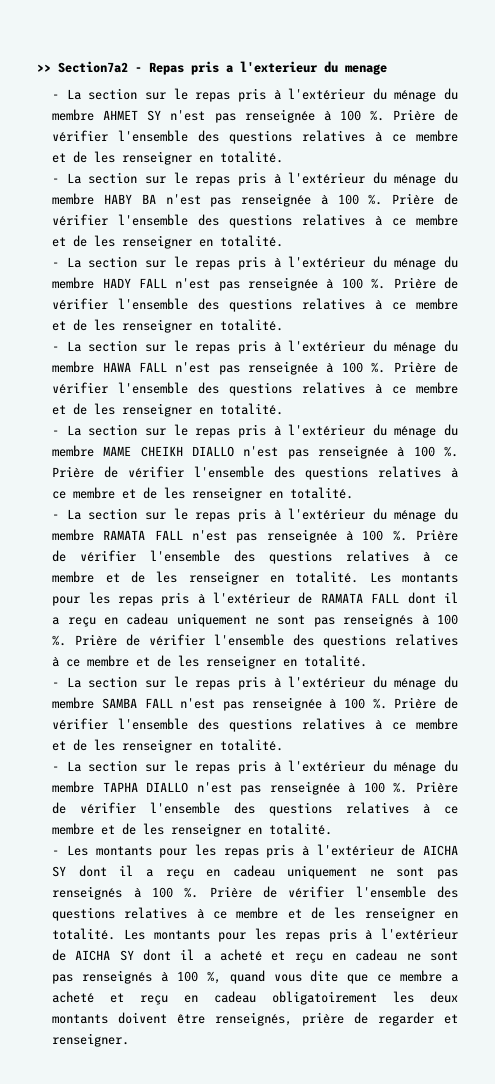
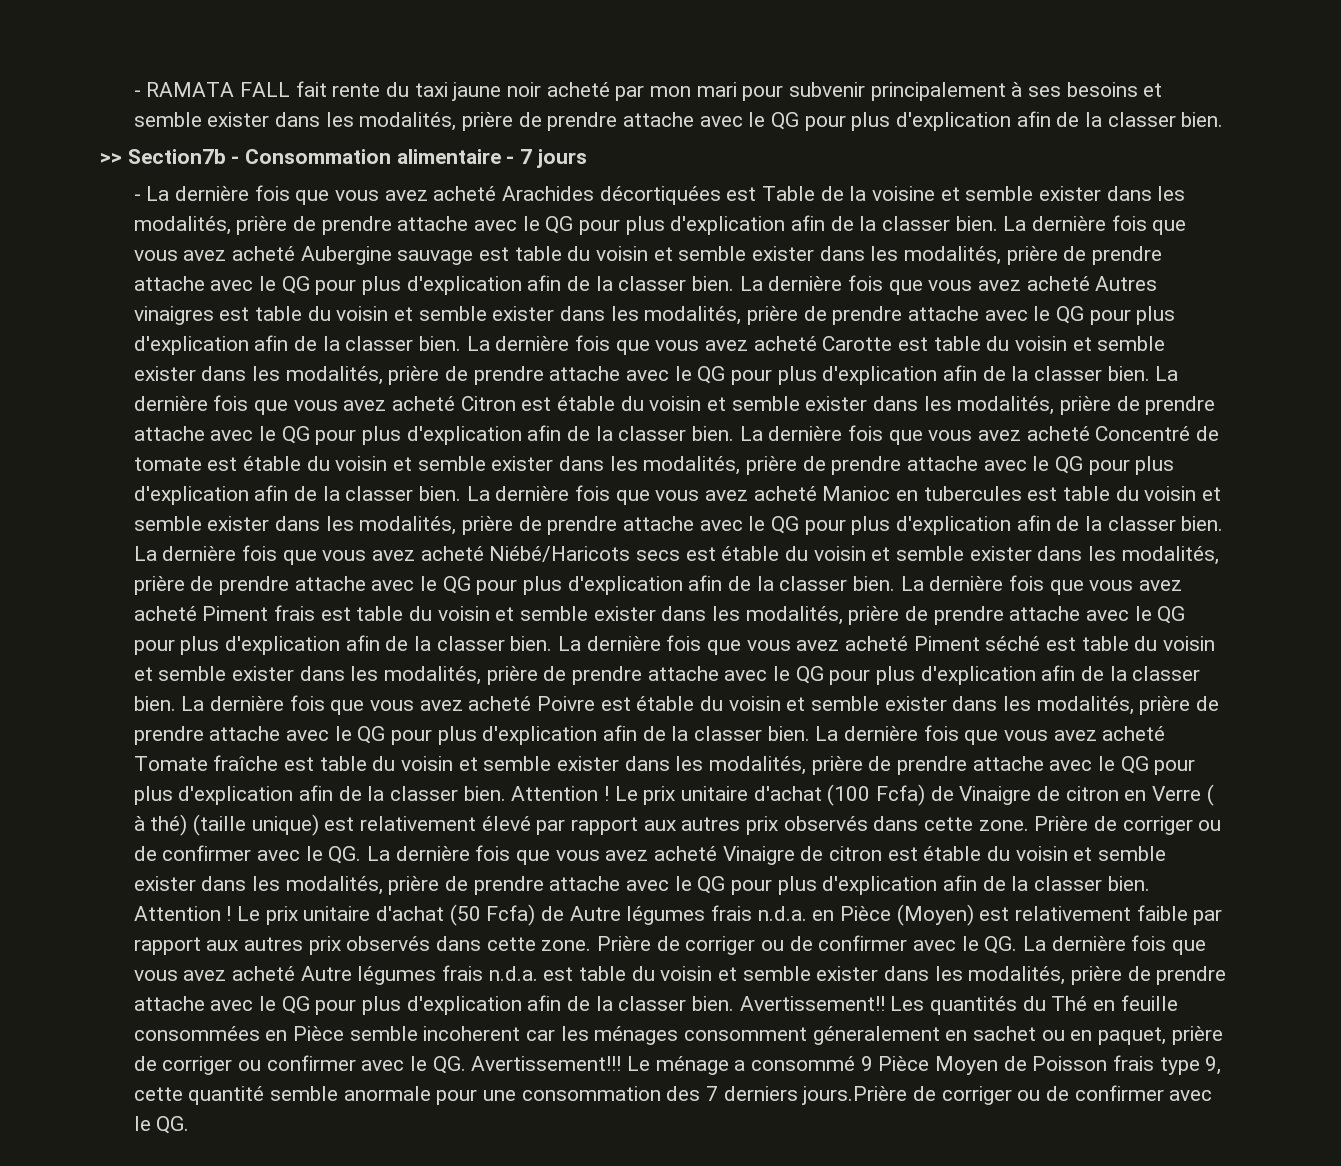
- >> Section7a2 - Repas pris a l'exterieur du menage
- - La section sur le repas pris à l'extérieur du ménage du membre AHMET SY n'est pas renseignée à 100 %. Prière de vérifier l'ensemble des questions relatives à ce membre et de les renseigner en totalité.
- - La section sur le repas pris à l'extérieur du ménage du membre HABY BA n'est pas renseignée à 100 %. Prière de vérifier l'ensemble des questions relatives à ce membre et de les renseigner en totalité.
- - La section sur le repas pris à l'extérieur du ménage du membre HADY FALL n'est pas renseignée à 100 %. Prière de vérifier l'ensemble des questions relatives à ce membre et de les renseigner en totalité.
- - La section sur le repas pris à l'extérieur du ménage du membre HAWA FALL n'est pas renseignée à 100 %. Prière de vérifier l'ensemble des questions relatives à ce membre et de les renseigner en totalité.
- - La section sur le repas pris à l'extérieur du ménage du membre MAME CHEIKH DIALLO n'est pas renseignée à 100 %. Prière de vérifier l'ensemble des questions relatives à ce membre et de les renseigner en totalité.
- - La section sur le repas pris à l'extérieur du ménage du membre RAMATA FALL n'est pas renseignée à 100 %. Prière de vérifier l'ensemble des questions relatives à ce membre et de les renseigner en totalité. Les montants pour les repas pris à l'extérieur de RAMATA FALL dont il a reçu en cadeau uniquement ne sont pas renseignés à 100 %. Prière de vérifier l'ensemble des questions relatives à ce membre et de les renseigner en totalité.
- - La section sur le repas pris à l'extérieur du ménage du membre SAMBA FALL n'est pas renseignée à 100 %. Prière de vérifier l'ensemble des questions relatives à ce membre et de les renseigner en totalité.
- - La section sur le repas pris à l'extérieur du ménage du membre TAPHA DIALLO n'est pas renseignée à 100 %. Prière de vérifier l'ensemble des questions relatives à ce membre et de les renseigner en totalité.
- - Les montants pour les repas pris à l'extérieur de AICHA SY dont il a reçu en cadeau uniquement ne sont pas renseignés à 100 %. Prière de vérifier l'ensemble des questions relatives à ce membre et de les renseigner en totalité. Les montants pour les repas pris à l'extérieur de AICHA SY dont il a acheté et reçu en cadeau ne sont pas renseignés à 100 %, quand vous dite que ce membre a acheté et reçu en cadeau obligatoirement les deux montants doivent être renseignés, prière de regarder et renseigner.
+ - RAMATA FALL fait rente du taxi jaune noir acheté par mon mari pour subvenir principalement à ses besoins et semble exister dans les modalités, prière de prendre attache avec le QG pour plus d'explication afin de la classer bien.
+ >> Section7b - Consommation alimentaire - 7 jours
+ - La dernière fois que vous avez acheté Arachides décortiquées est Table de la voisine et semble exister dans les modalités, prière de prendre attache avec le QG pour plus d'explication afin de la classer bien. La dernière fois que vous avez acheté Aubergine sauvage est table du voisin et semble exister dans les modalités, prière de prendre attache avec le QG pour plus d'explication afin de la classer bien. La dernière fois que vous avez acheté Autres vinaigres est table du voisin et semble exister dans les modalités, prière de prendre attache avec le QG pour plus d'explication afin de la classer bien. La dernière fois que vous avez acheté Carotte est table du voisin et semble exister dans les modalités, prière de prendre attache avec le QG pour plus d'explication afin de la classer bien. La dernière fois que vous avez acheté Citron est étable du voisin et semble exister dans les modalités, prière de prendre attache avec le QG pour plus d'explication afin de la classer bien. La dernière fois que vous avez acheté Concentré de tomate est étable du voisin et semble exister dans les modalités, prière de prendre attache avec le QG pour plus d'explication afin de la classer bien. La dernière fois que vous avez acheté Manioc en tubercules est table du voisin et semble exister dans les modalités, prière de prendre attache avec le QG pour plus d'explication afin de la classer bien. La dernière fois que vous avez acheté Niébé/Haricots secs est étable du voisin et semble exister dans les modalités, prière de prendre attache avec le QG pour plus d'explication afin de la classer bien. La dernière fois que vous avez acheté Piment frais est table du voisin et semble exister dans les modalités, prière de prendre attache avec le QG pour plus d'explication afin de la classer bien. La dernière fois que vous avez acheté Piment séché est table du voisin et semble exister dans les modalités, prière de prendre attache avec le QG pour plus d'explication afin de la classer bien. La dernière fois que vous avez acheté Poivre est étable du voisin et semble exister dans les modalités, prière de prendre attache avec le QG pour plus d'explication afin de la classer bien. La dernière fois que vous avez acheté Tomate fraîche est table du voisin et semble exister dans les modalités, prière de prendre attache avec le QG pour plus d'explication afin de la classer bien. Attention ! Le prix unitaire d'achat (100 Fcfa) de Vinaigre de citron en Verre ( à thé) (taille unique) est relativement élevé par rapport aux autres prix observés dans cette zone. Prière de corriger ou de confirmer avec le QG. La dernière fois que vous avez acheté Vinaigre de citron est étable du voisin et semble exister dans les modalités, prière de prendre attache avec le QG pour plus d'explication afin de la classer bien. Attention ! Le prix unitaire d'achat (50 Fcfa) de Autre légumes frais n.d.a. en Pièce (Moyen) est relativement faible par rapport aux autres prix observés dans cette zone. Prière de corriger ou de confirmer avec le QG. La dernière fois que vous avez acheté Autre légumes frais n.d.a. est table du voisin et semble exister dans les modalités, prière de prendre attache avec le QG pour plus d'explication afin de la classer bien. Avertissement!! Les quantités du Thé en feuille consommées en Pièce semble incoherent car les ménages consomment géneralement en sachet ou en paquet, prière de corriger ou confirmer avec le QG. Avertissement!!! Le ménage a consommé 9 Pièce Moyen de Poisson frais type 9, cette quantité semble anormale pour une consommation des 7 derniers jours.Prière de corriger ou de confirmer avec le QG.

